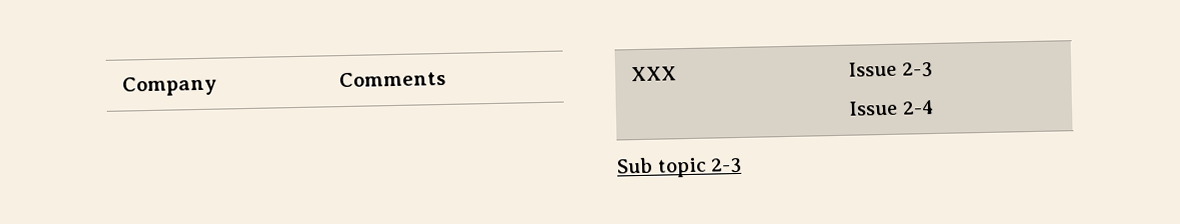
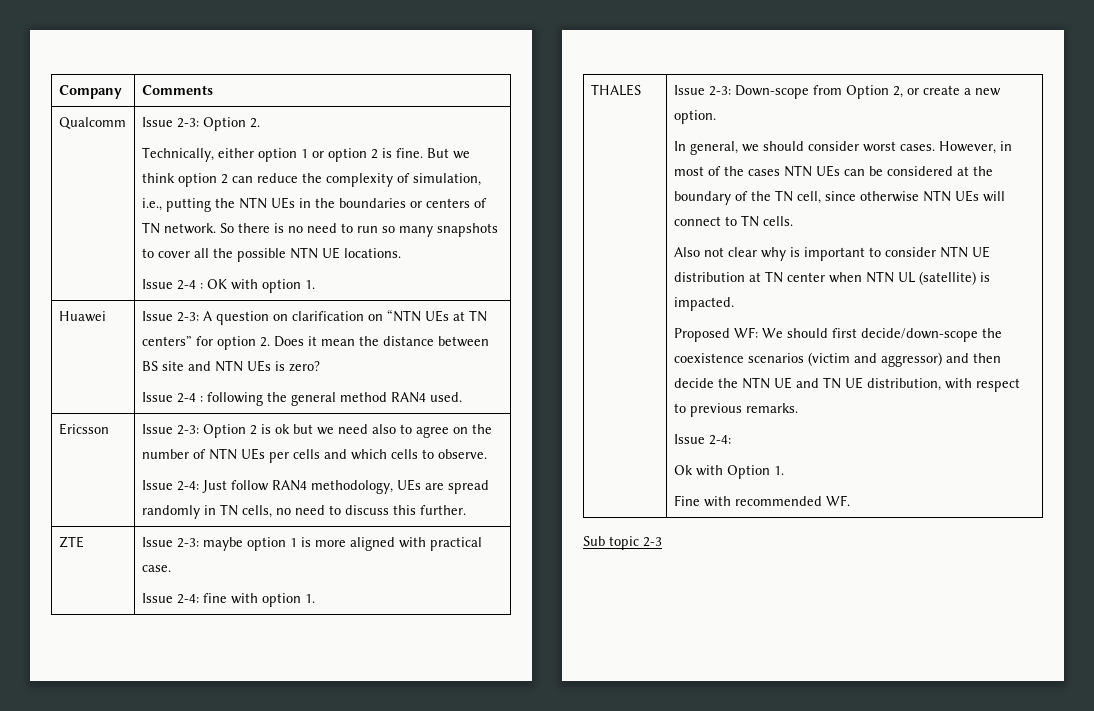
- XXX | Issue 2-3
- Issue 2-4
+ Qualcomm | Issue 2-3: Option 2.
+ Technically, either option 1 or option 2 is fine. But we think option 2 can reduce the complexity of simulation, i.e., putting the NTN UEs in the boundaries or centers of TN network. So there is no need to run so many snapshots to cover all the possible NTN UE locations.
+ Issue 2-4 : OK with option 1.
+ Huawei | Issue 2-3: A question on clarification on “NTN UEs at TN centers” for option 2. Does it mean the distance between BS site and NTN UEs is zero?
+ Issue 2-4 : following the general method RAN4 used.
+ Ericsson | Issue 2-3: Option 2 is ok but we need also to agree on the number of NTN UEs per cells and which cells to observe.
+ Issue 2-4: Just follow RAN4 methodology, UEs are spread randomly in TN cells, no need to discuss this further.
+ ZTE | Issue 2-3: maybe option 1 is more aligned with practical case.
+ Issue 2-4: fine with option 1.
+ THALES | Issue 2-3: Down-scope from Option 2, or create a new option.
+ In general, we should consider worst cases. However, in most of the cases NTN UEs can be considered at the boundary of the TN cell, since otherwise NTN UEs will connect to TN cells.
+ Also not clear why is important to consider NTN UE distribution at TN center when NTN UL (satellite) is impacted.
+ Proposed WF: We should first decide/down-scope the coexistence scenarios (victim and aggressor) and then decide the NTN UE and TN UE distribution, with respect to previous remarks.
+ Issue 2-4:
+ Ok with Option 1.
+ Fine with recommended WF.

